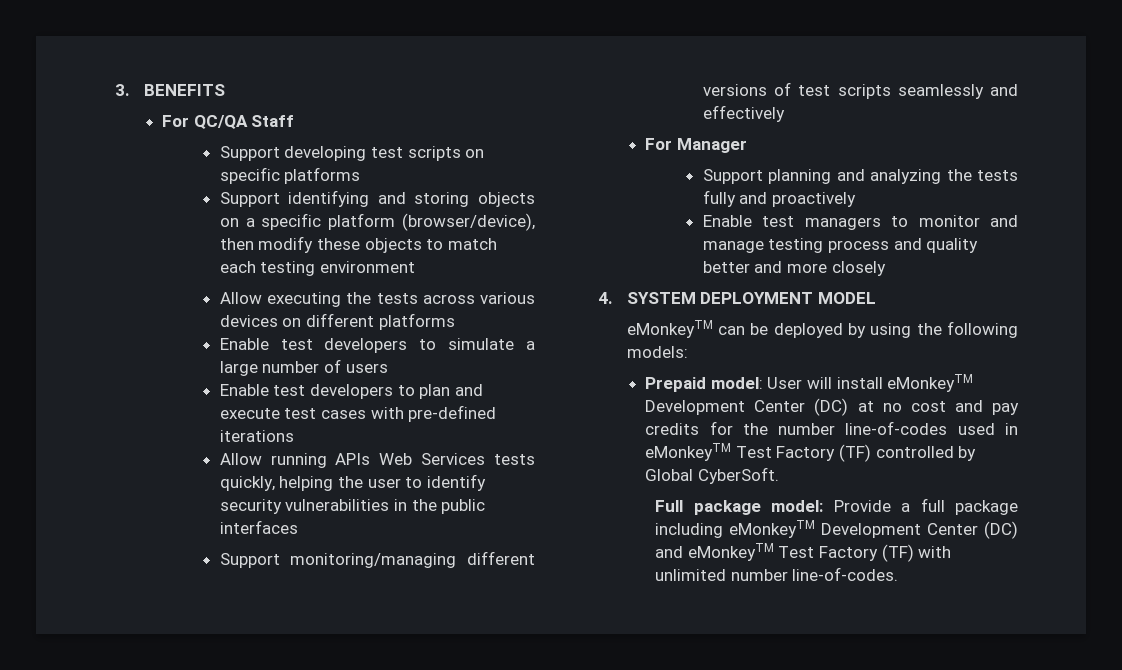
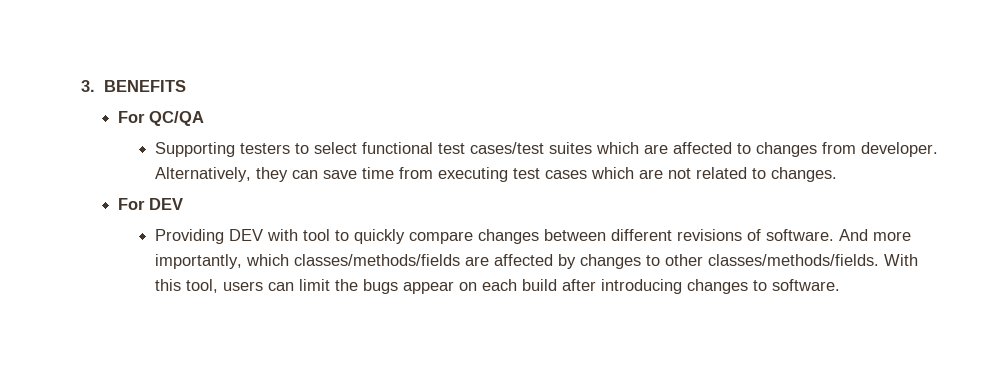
- For QC/QA Staff
- Support developing test scripts on specific platforms
- Support identifying and storing objects on a specific platform (browser/device), then modify these objects to match each testing environment
- Allow executing the tests across various devices on different platforms
- Enable test developers to simulate a large number of users
- Enable test developers to plan and execute test cases with pre-defined iterations
- Allow running APIs Web Services tests quickly, helping the user to identify security vulnerabilities in the public interfaces
- Support monitoring/managing different versions of test scripts seamlessly and effectively
- For Manager
- Support planning and analyzing the tests fully and proactively
- Enable test managers to monitor and manage testing process and quality better and more closely
- 4. SYSTEM DEPLOYMENT MODEL
- eMonkeyTM can be deployed by using the following models:
- Prepaid model: User will install eMonkeyTM Development Center (DC) at no cost and pay credits for the number line-of-codes used in eMonkeyTM Test Factory (TF) controlled by Global CyberSoft.
- Full package model: Provide a full package including eMonkeyTM Development Center (DC) and eMonkeyTM Test Factory (TF) with unlimited number line-of-codes.
+ For QC/QA
+ Supporting testers to select functional test cases/test suites which are affected to changes from developer. Alternatively, they can save time from executing test cases which are not related to changes.
+ For DEV
+ Providing DEV with tool to quickly compare changes between different revisions of software. And more importantly, which classes/methods/fields are affected by changes to other classes/methods/fields. With this tool, users can limit the bugs appear on each build after introducing changes to software.

